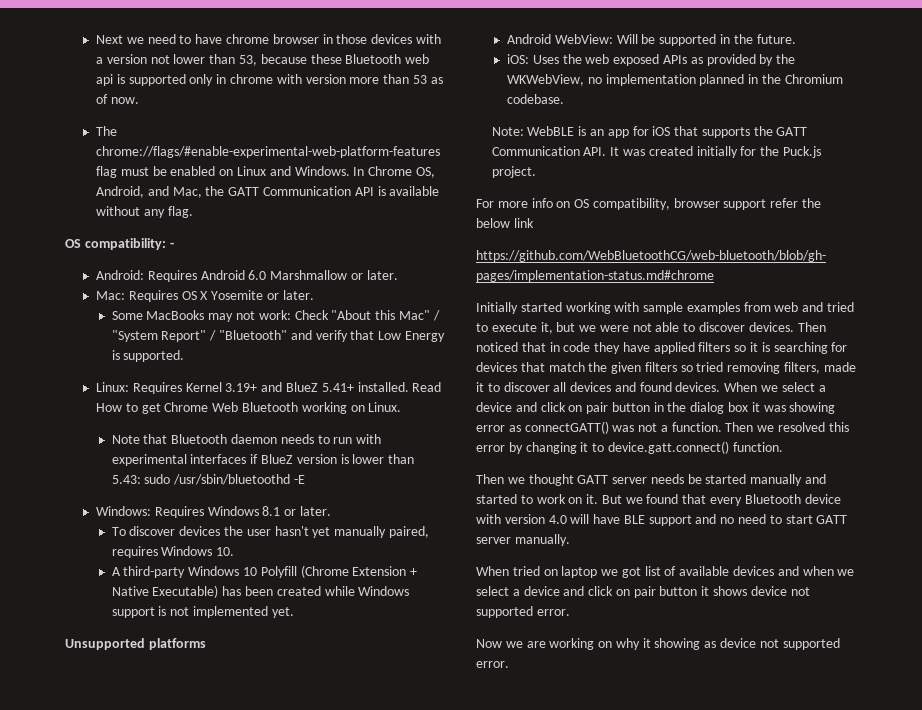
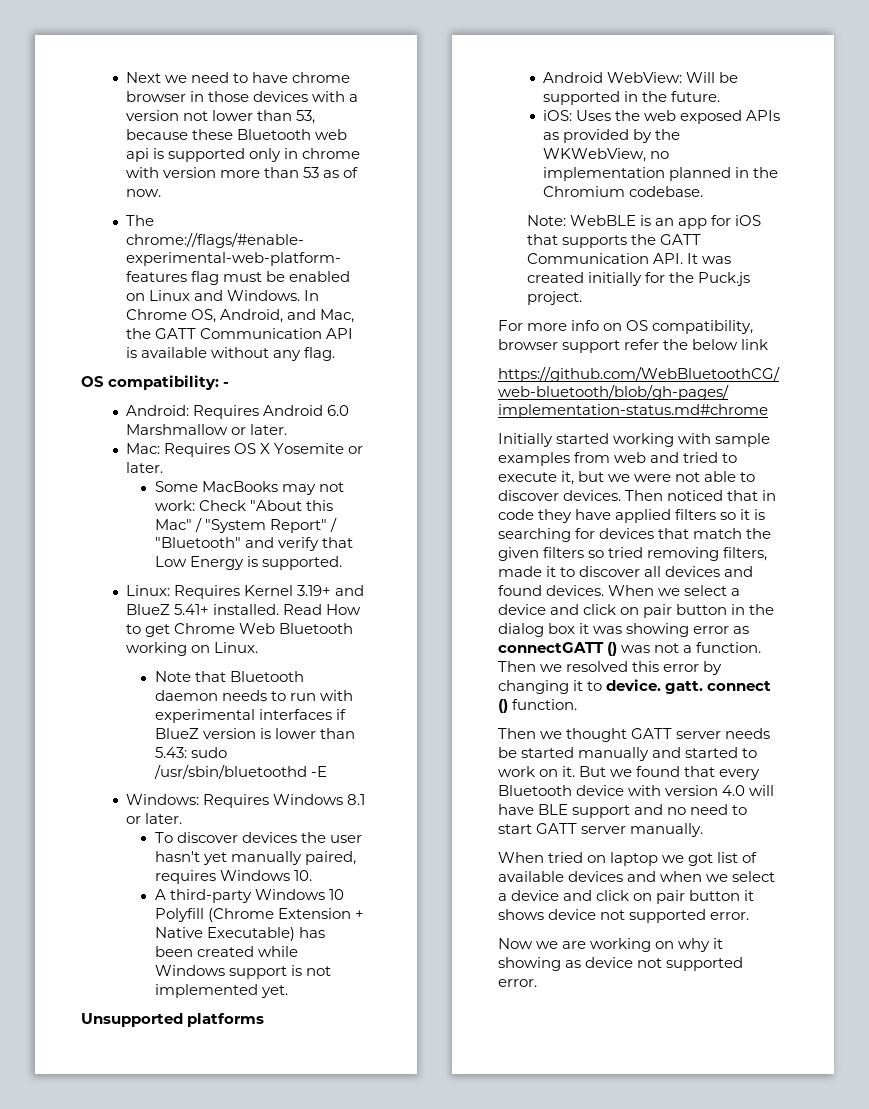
- When we select a device and click on pair button in the dialog box it was showing error as connectGATT() was not a function.
+ When we select a device and click on pair button in the dialog box it was showing error as connectGATT () was not a function.
- Then we resolved this error by changing it to device.gatt.connect() function.
+ Then we resolved this error by changing it to device. gatt. connect () function.

